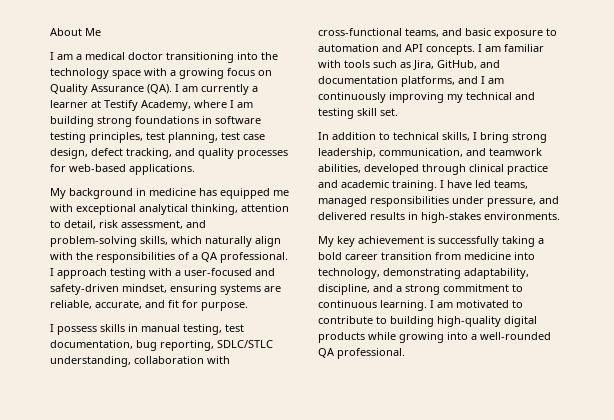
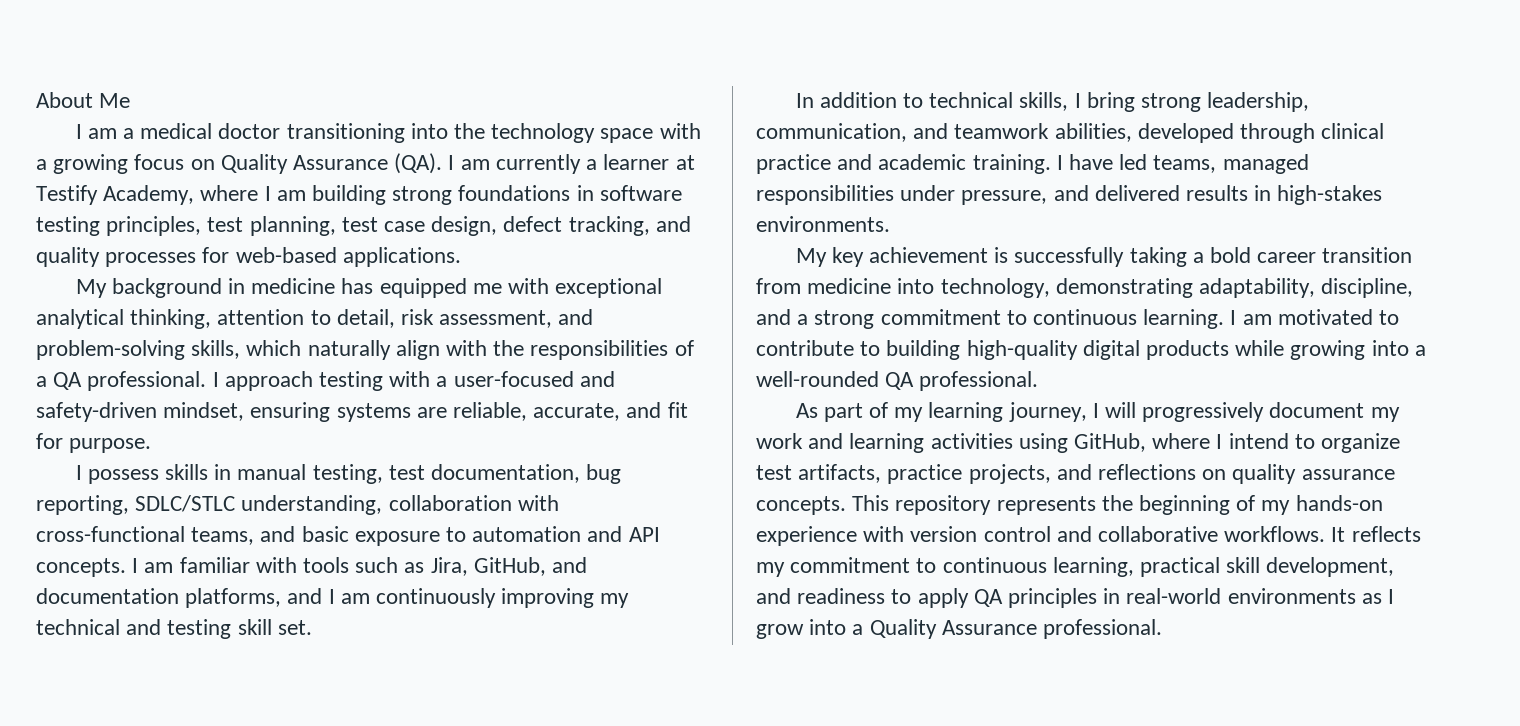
+ As part of my learning journey, I will progressively document my work and learning activities using GitHub, where I intend to organize test artifacts, practice projects, and reflections on quality assurance concepts. This repository represents the beginning of my hands-on experience with version control and collaborative workflows. It reflects my commitment to continuous learning, practical skill development, and readiness to apply QA principles in real-world environments as I grow into a Quality Assurance professional.

